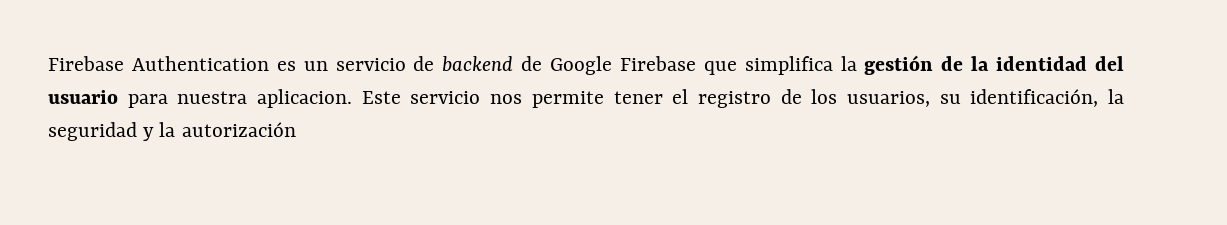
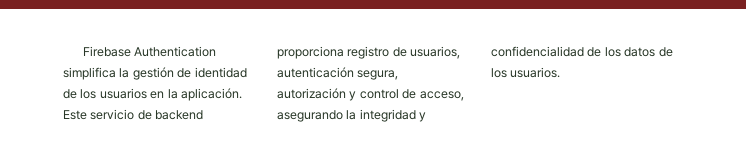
- Firebase Authentication es un servicio de backend de Google Firebase que simplifica la gestión de la identidad del usuario para nuestra aplicacion. Este servicio nos permite tener el registro de los usuarios, su identificación, la seguridad y la autorización
+ Firebase Authentication simplifica la gestión de identidad de los usuarios en la aplicación. Este servicio de backend proporciona registro de usuarios, autenticación segura, autorización y control de acceso, asegurando la integridad y confidencialidad de los datos de los usuarios.

